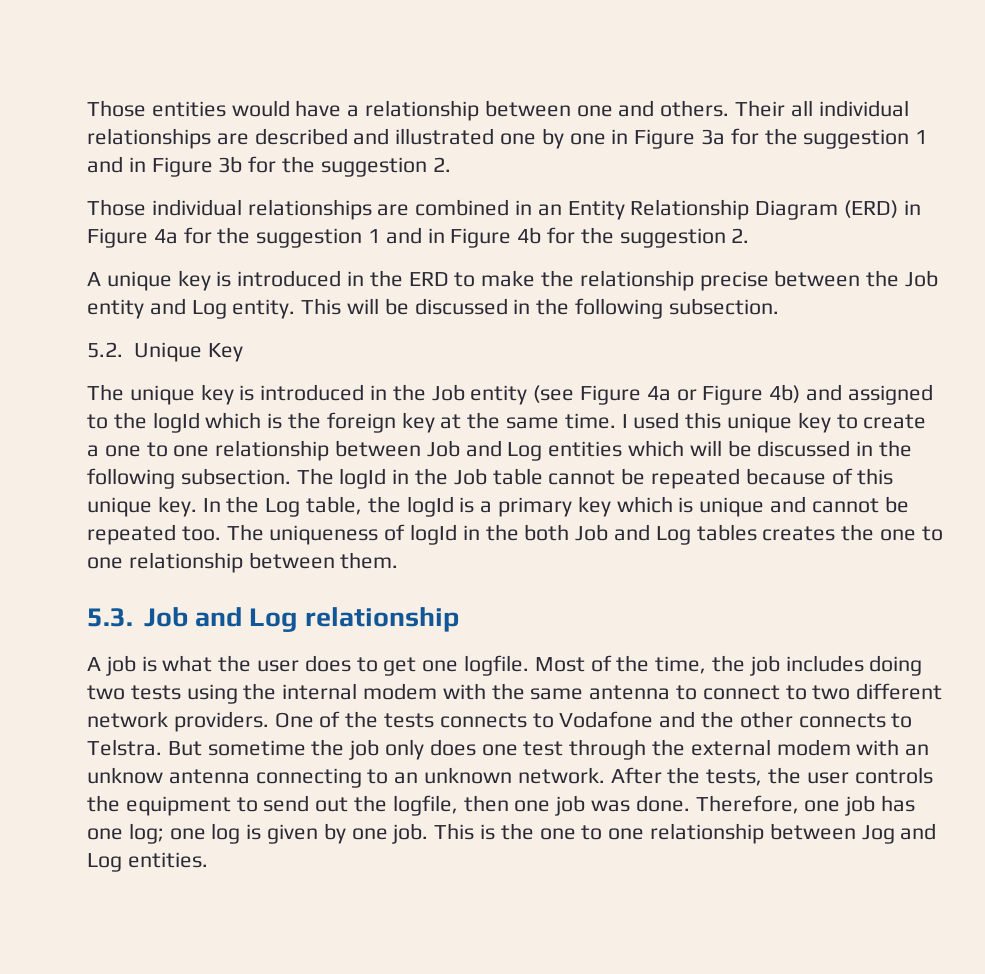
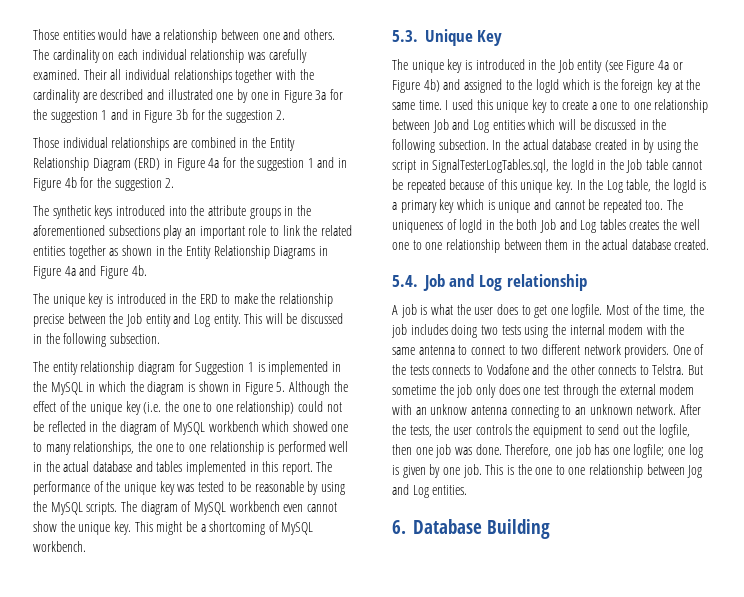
- Their all individual relationships are described and illustrated one by one in Figure 3a for the suggestion 1 and in Figure 3b for the suggestion 2.
+ The cardinality on each individual relationship was carefully examined. Their all individual relationships together with the cardinality are described and illustrated one by one in Figure 3a for the suggestion 1 and in Figure 3b for the suggestion 2.
- Those individual relationships are combined in an Entity Relationship Diagram (ERD) in Figure 4a for the suggestion 1 and in Figure 4b for the suggestion 2.
+ Those individual relationships are combined in the Entity Relationship Diagram (ERD) in Figure 4a for the suggestion 1 and in Figure 4b for the suggestion 2.
- A unique key is introduced in the ERD to make the relationship precise between the Job entity and Log entity.
+ The synthetic keys introduced into the attribute groups in the aforementioned subsections play an important role to link the related entities together as shown in the Entity Relationship Diagrams in Figure 4a and Figure 4b.
+ The unique key is introduced in the ERD to make the relationship precise between the Job entity and Log entity.
- 5.2. Unique Key
+ The entity relationship diagram for Suggestion 1 is implemented in the MySQL in which the diagram is shown in Figure 5. Although the effect of the unique key (i.e. the one to one relationship) could not be reflected in the diagram of MySQL workbench which showed one to many relationships, the one to one relationship is performed well in the actual database and tables implemented in this report. The performance of the unique key was tested to be reasonable by using the MySQL scripts. The diagram of MySQL workbench even cannot show the unique key. This might be a shortcoming of MySQL workbench.
+ 5.3. Unique Key
- The logId in the Job table cannot be repeated because of this unique key.
+ In the actual database created in by using the script in SignalTesterLogTables.sql, the logId in the Job table cannot be repeated because of this unique key.
- The uniqueness of logId in the both Job and Log tables creates the one to one relationship between them.
- 5.3. Job and Log relationship
+ The uniqueness of logId in the both Job and Log tables creates the well one to one relationship between them in the actual database created.
+ 5.4. Job and Log relationship
- Therefore, one job has one log; one log is given by one job.
+ Therefore, one job has one logfile; one log is given by one job.
+ 6. Database Building

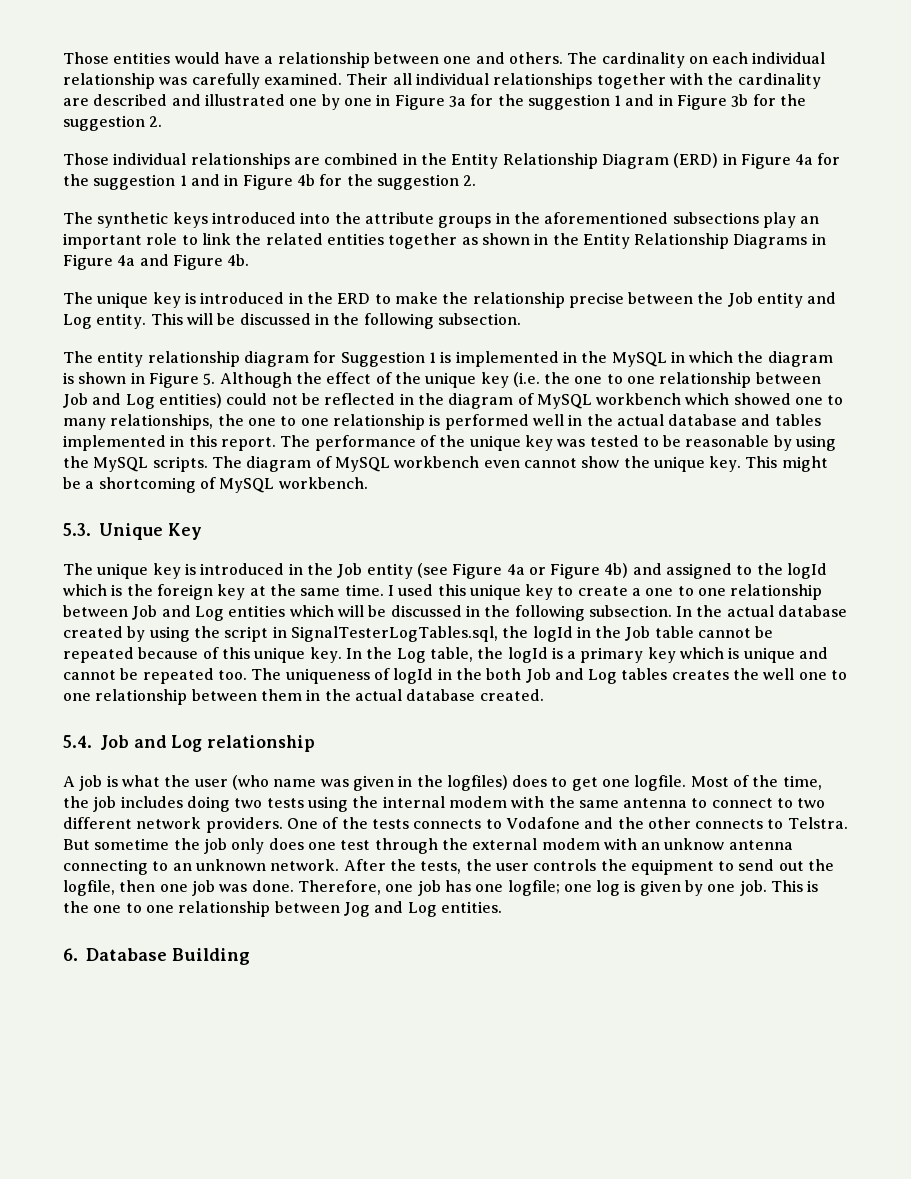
- The entity relationship diagram for Suggestion 1 is implemented in the MySQL in which the diagram is shown in Figure 5. Although the effect of the unique key (i.e. the one to one relationship) could not be reflected in the diagram of MySQL workbench which showed one to many relationships, the one to one relationship is performed well in the actual database and tables implemented in this report.
+ The entity relationship diagram for Suggestion 1 is implemented in the MySQL in which the diagram is shown in Figure 5. Although the effect of the unique key (i.e. the one to one relationship between Job and Log entities) could not be reflected in the diagram of MySQL workbench which showed one to many relationships, the one to one relationship is performed well in the actual database and tables implemented in this report.
- In the actual database created in by using the script in SignalTesterLogTables.sql, the logId in the Job table cannot be repeated because of this unique key.
+ In the actual database created by using the script in SignalTesterLogTables.sql, the logId in the Job table cannot be repeated because of this unique key.
- A job is what the user does to get one logfile.
+ A job is what the user (who name was given in the logfiles) does to get one logfile.

